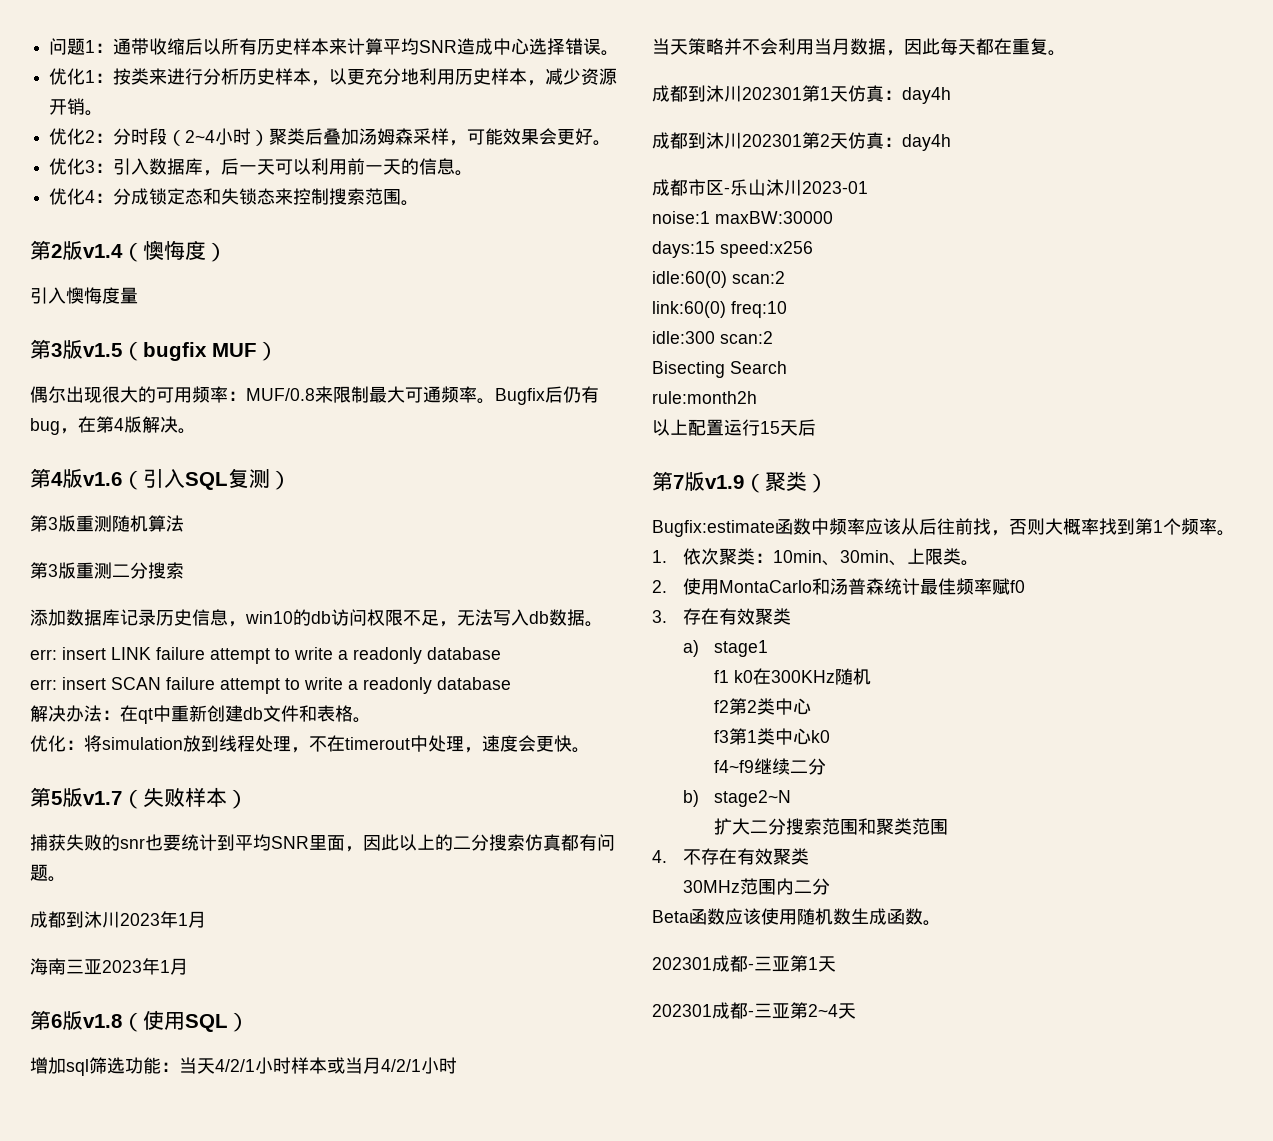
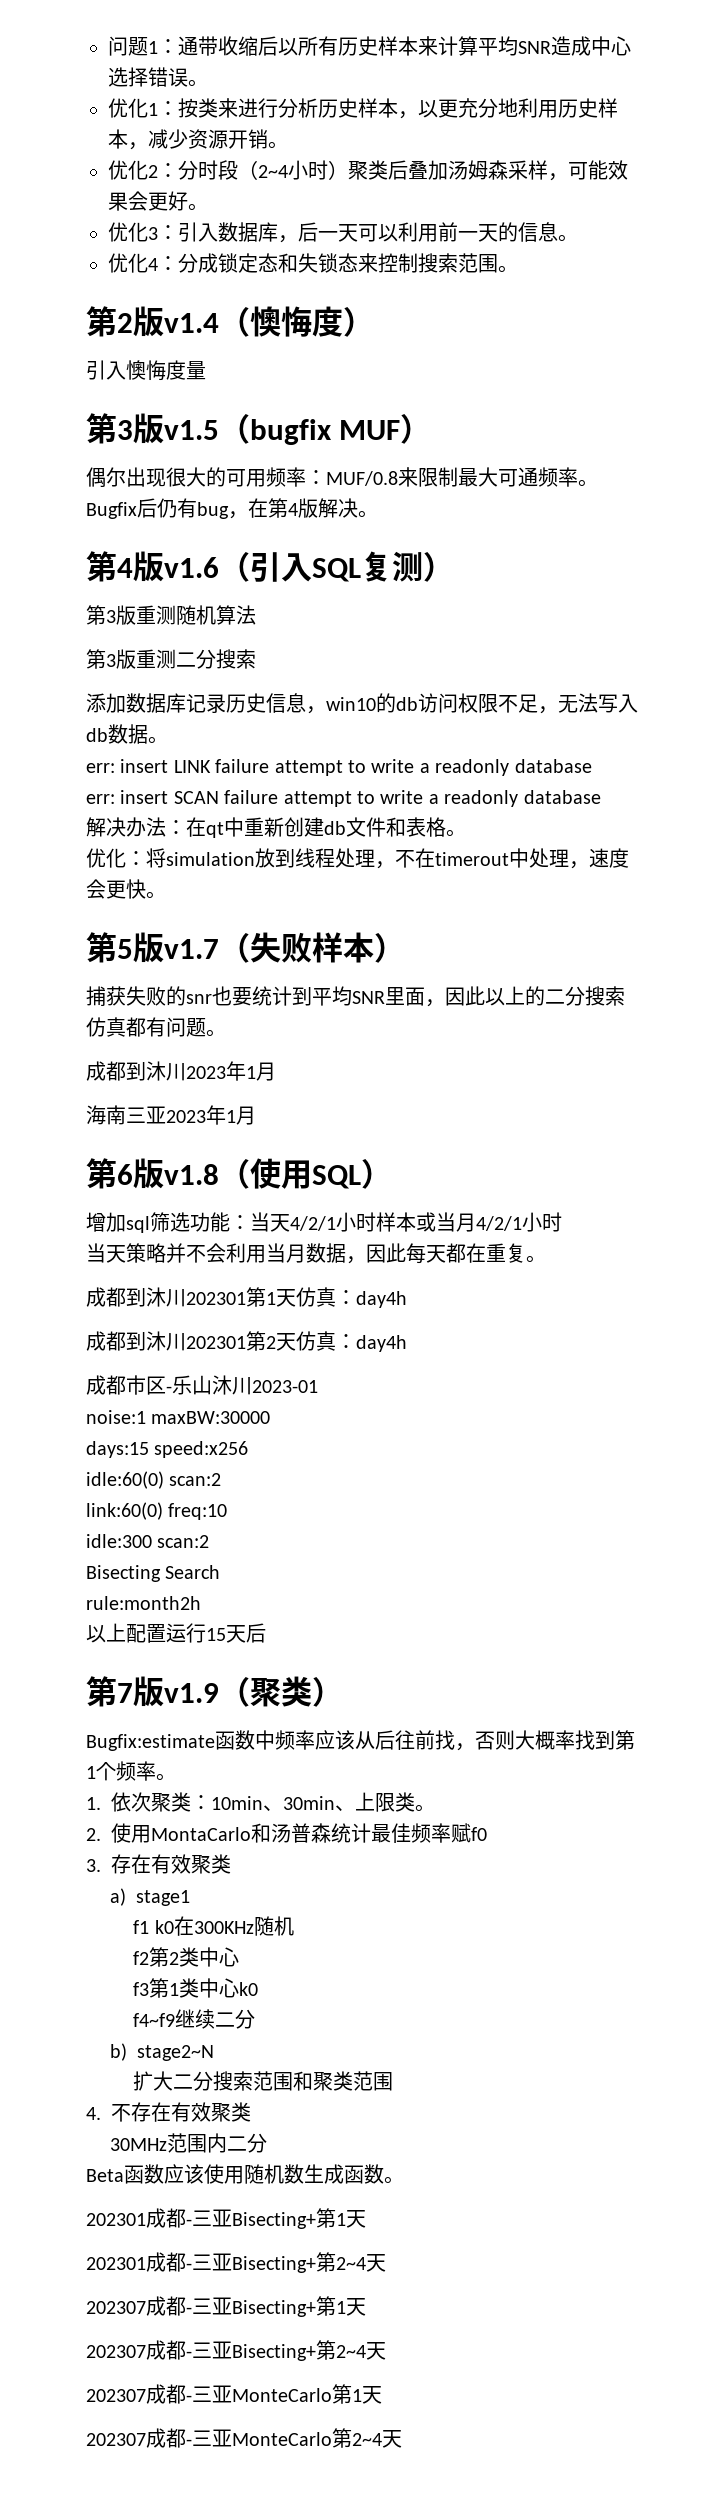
- 202301成都-三亚第1天
+ 202301成都-三亚Bisecting+第1天
- 202301成都-三亚第2~4天
+ 202301成都-三亚Bisecting+第2~4天
+ 202307成都-三亚Bisecting+第1天
+ 202307成都-三亚Bisecting+第2~4天
+ 202307成都-三亚MonteCarlo第1天
+ 202307成都-三亚MonteCarlo第2~4天

